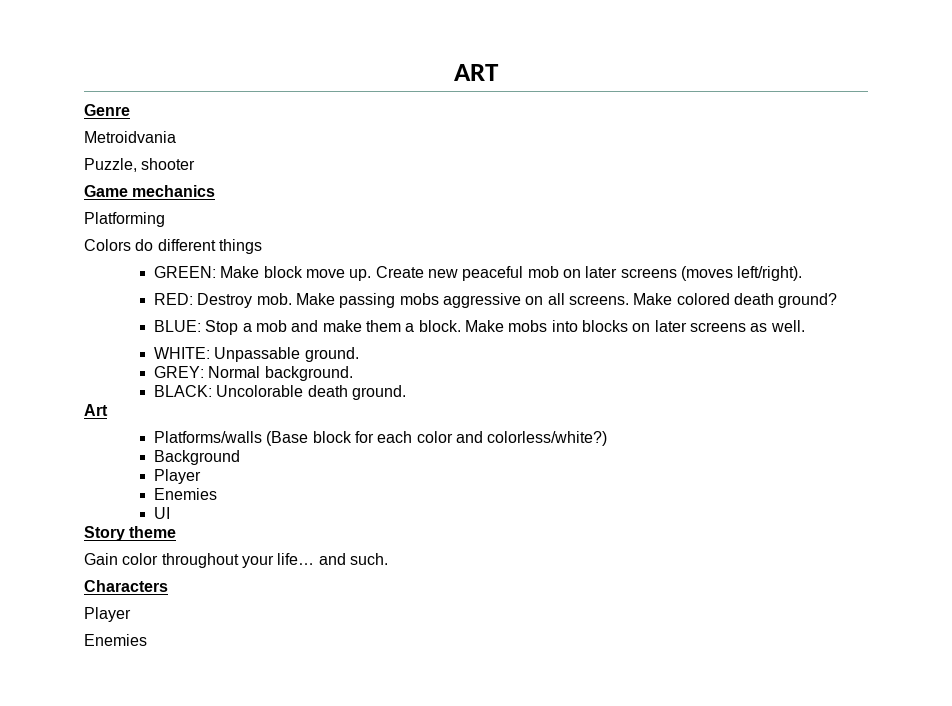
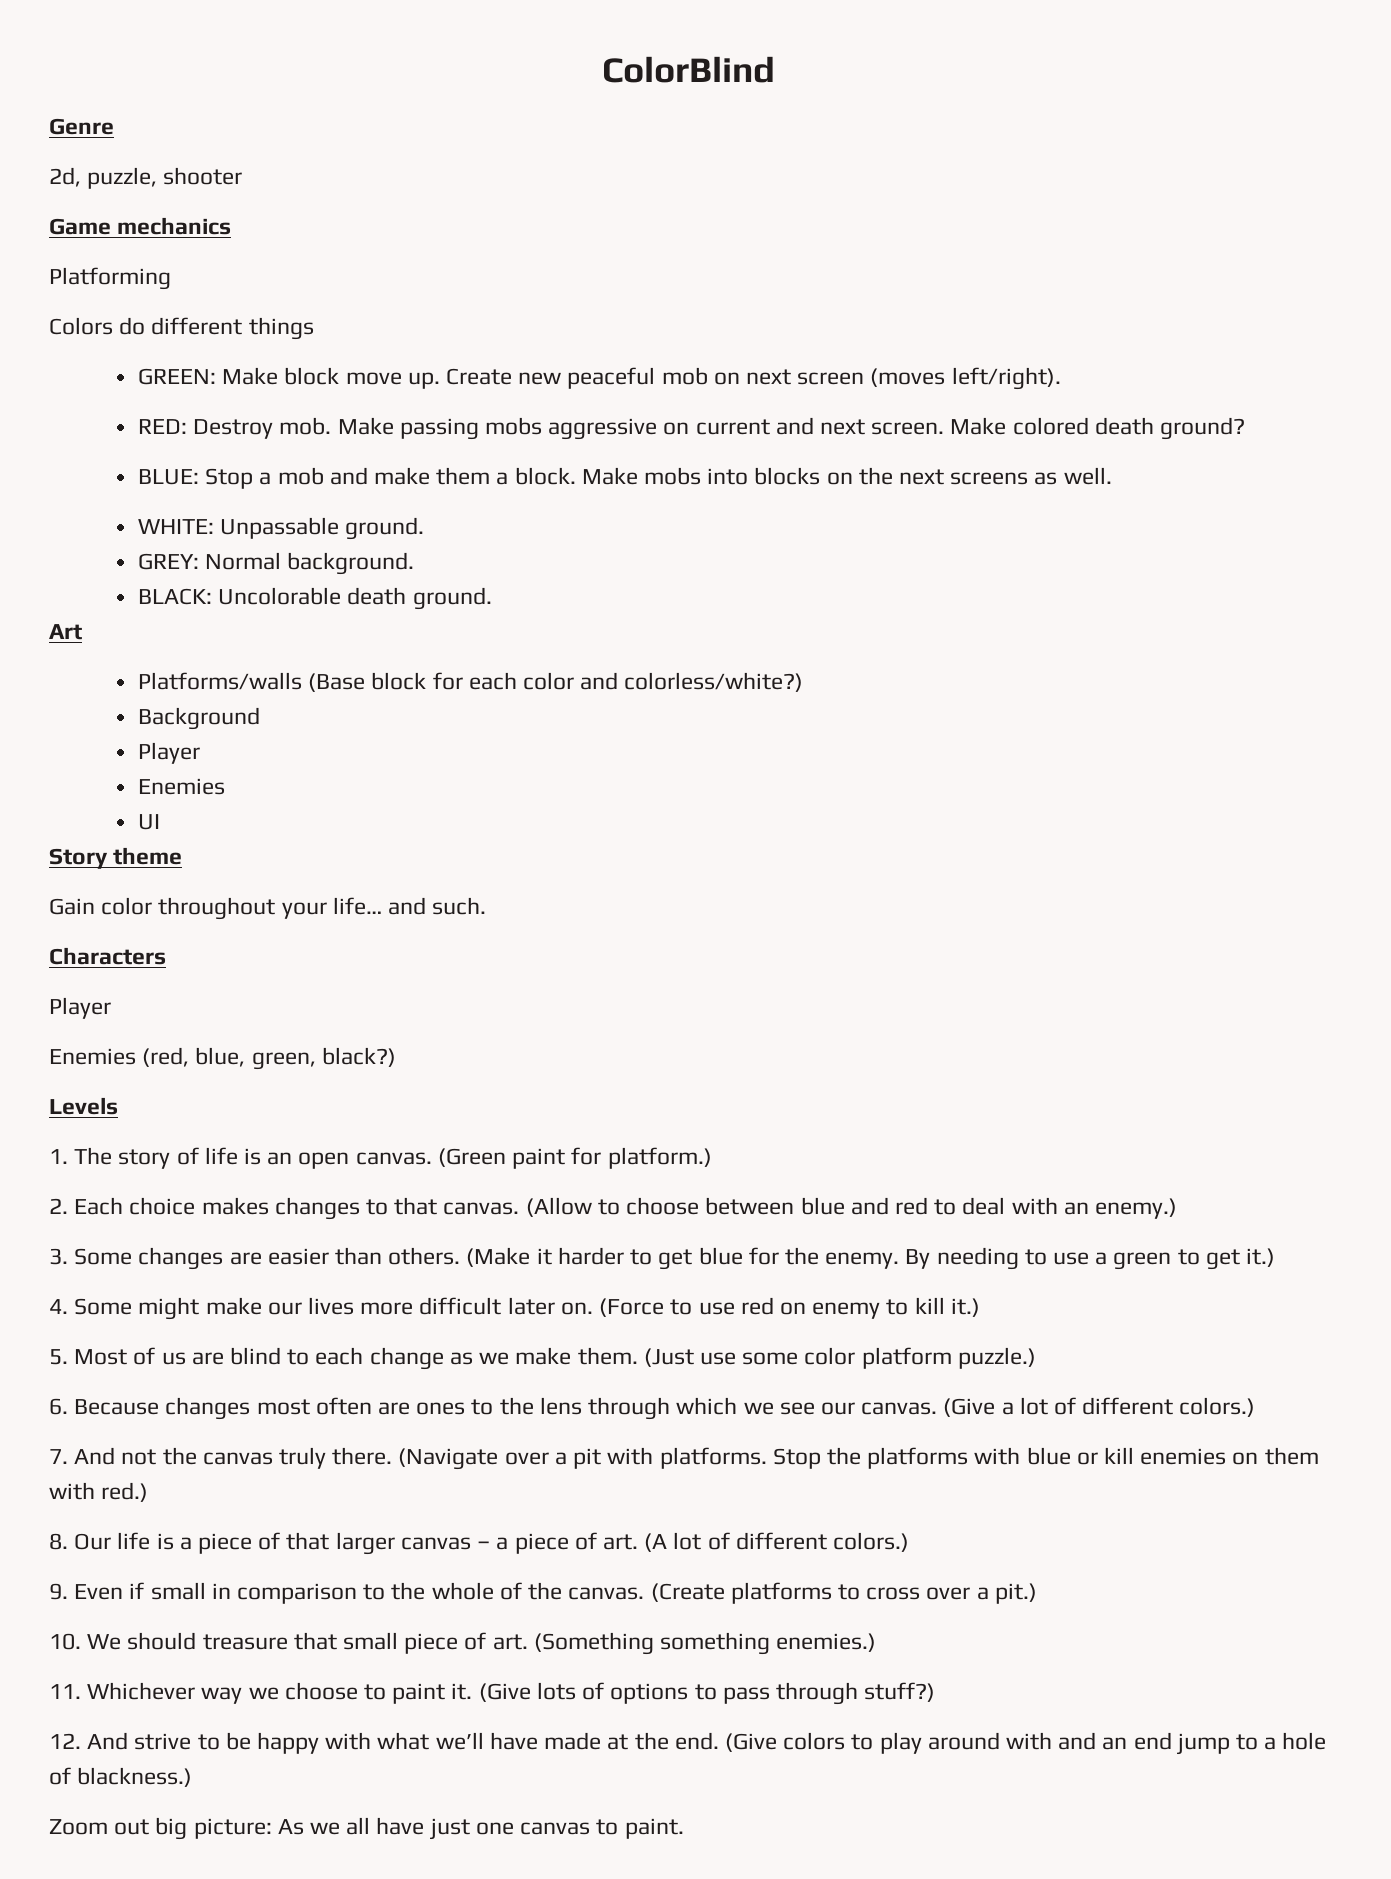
- ART
+ ColorBlind
- Metroidvania
- Puzzle, shooter
+ 2d, puzzle, shooter
- Create new peaceful mob on later screens (moves left/right).
+ Create new peaceful mob on next screen (moves left/right).
- Make passing mobs aggressive on all screens.
+ Make passing mobs aggressive on current and next screen.
- Make mobs into blocks on later screens as well.
+ Make mobs into blocks on the next screens as well.
  Characters
  Player
- Enemies
+ Enemies (red, blue, green, black?)
+ Levels
+ 1. The story of life is an open canvas. (Green paint for platform.)
+ 2. Each choice makes changes to that canvas. (Allow to choose between blue and red to deal with an enemy.)
+ 3. Some changes are easier than others. (Make it harder to get blue for the enemy. By needing to use a green to get it.)
+ 4. Some might make our lives more difficult later on. (Force to use red on enemy to kill it.)
+ 5. Most of us are blind to each change as we make them. (Just use some color platform puzzle.)
+ 6. Because changes most often are ones to the lens through which we see our canvas. (Give a lot of different colors.)
+ 7. And not the canvas truly there. (Navigate over a pit with platforms. Stop the platforms with blue or kill enemies on them with red.)
+ 8. Our life is a piece of that larger canvas – a piece of art. (A lot of different colors.)
+ 9. Even if small in comparison to the whole of the canvas. (Create platforms to cross over a pit.)
+ 10. We should treasure that small piece of art. (Something something enemies.)
+ 11. Whichever way we choose to paint it. (Give lots of options to pass through stuff?)
+ 12. And strive to be happy with what we’ll have made at the end. (Give colors to play around with and an end jump to a hole of blackness.)
+ Zoom out big picture: As we all have just one canvas to paint.

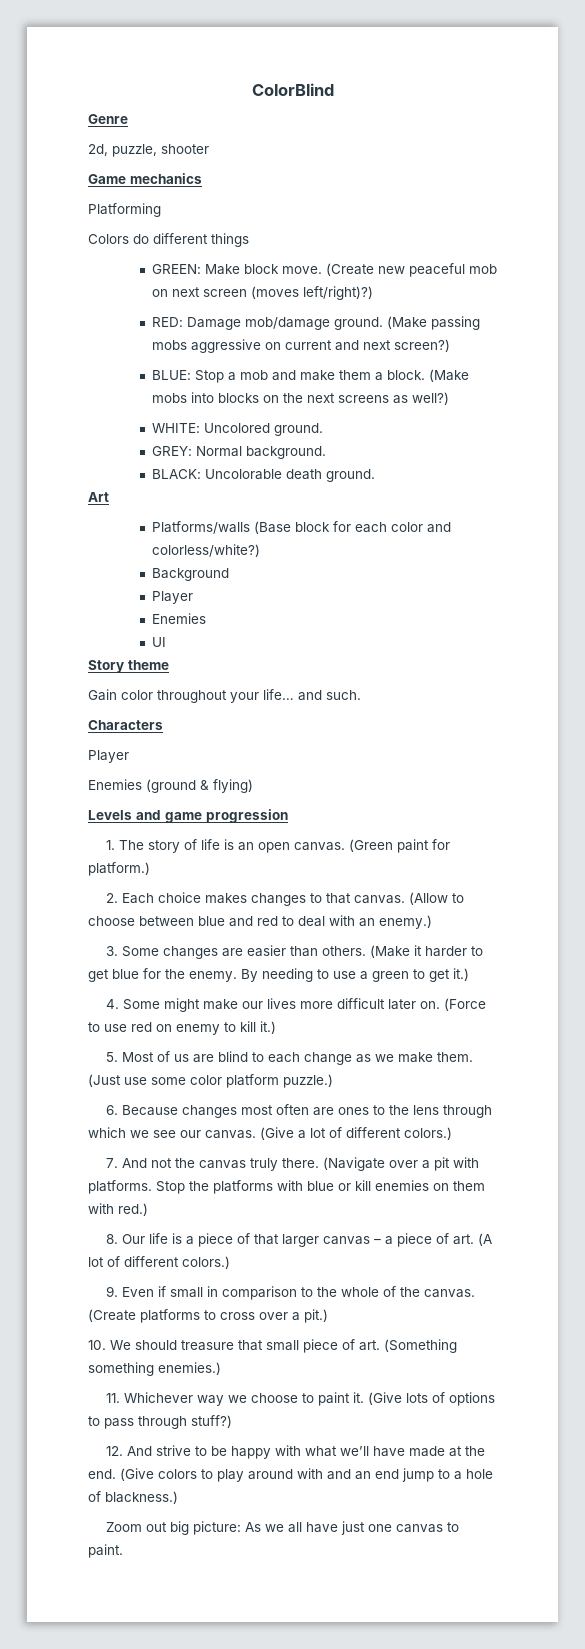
- GREEN: Make block move up. Create new peaceful mob on next screen (moves left/right).
+ GREEN: Make block move. (Create new peaceful mob on next screen (moves left/right)?)
- RED: Destroy mob. Make passing mobs aggressive on current and next screen. Make colored death ground?
+ RED: Damage mob/damage ground. (Make passing mobs aggressive on current and next screen?)
- Make mobs into blocks on the next screens as well.
+ (Make mobs into blocks on the next screens as well?)
- WHITE: Unpassable ground.
+ WHITE: Uncolored ground.
- Enemies (red, blue, green, black?)
- Levels
+ Enemies (ground & flying)
+ Levels and game progression

